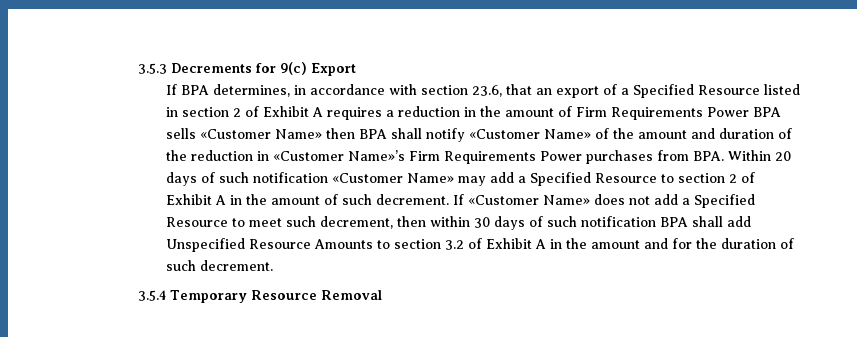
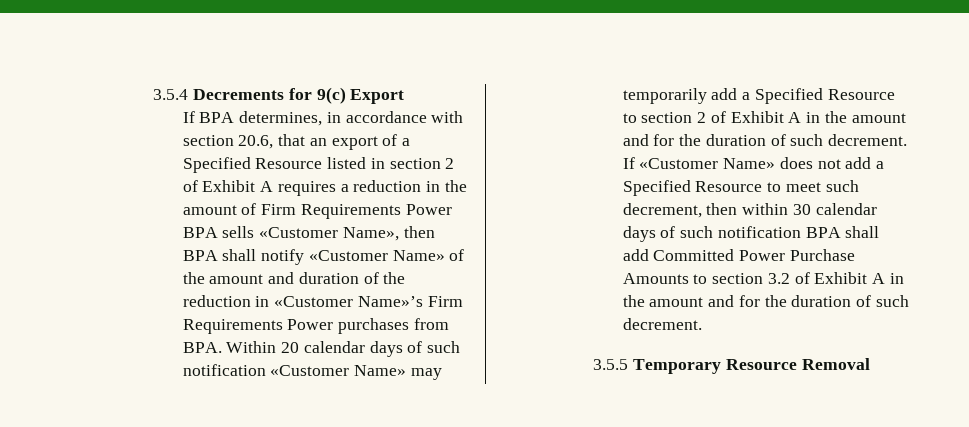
- 3.5.3 Decrements for 9(c) Export
+ 3.5.4 Decrements for 9(c) Export
- If BPA determines, in accordance with section 23.6, that an export of a Specified Resource listed in section 2 of Exhibit A requires a reduction in the amount of Firm Requirements Power BPA sells «Customer Name» then BPA shall notify «Customer Name» of the amount and duration of the reduction in «Customer Name»’s Firm Requirements Power purchases from BPA. Within 20 days of such notification «Customer Name» may add a Specified Resource to section 2 of Exhibit A in the amount of such decrement.
+ If BPA determines, in accordance with section 20.6, that an export of a Specified Resource listed in section 2 of Exhibit A requires a reduction in the amount of Firm Requirements Power BPA sells «Customer Name», then BPA shall notify «Customer Name» of the amount and duration of the reduction in «Customer Name»’s Firm Requirements Power purchases from BPA. Within 20 calendar days of such notification «Customer Name» may temporarily add a Specified Resource to section 2 of Exhibit A in the amount and for the duration of such decrement.
- If «Customer Name» does not add a Specified Resource to meet such decrement, then within 30 days of such notification BPA shall add Unspecified Resource Amounts to section 3.2 of Exhibit A in the amount and for the duration of such decrement.
+ If «Customer Name» does not add a Specified Resource to meet such decrement, then within 30 calendar days of such notification BPA shall add Committed Power Purchase Amounts to section 3.2 of Exhibit A in the amount and for the duration of such decrement.
- 3.5.4 Temporary Resource Removal
+ 3.5.5 Temporary Resource Removal

